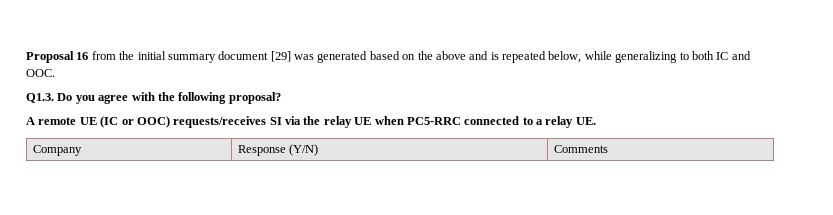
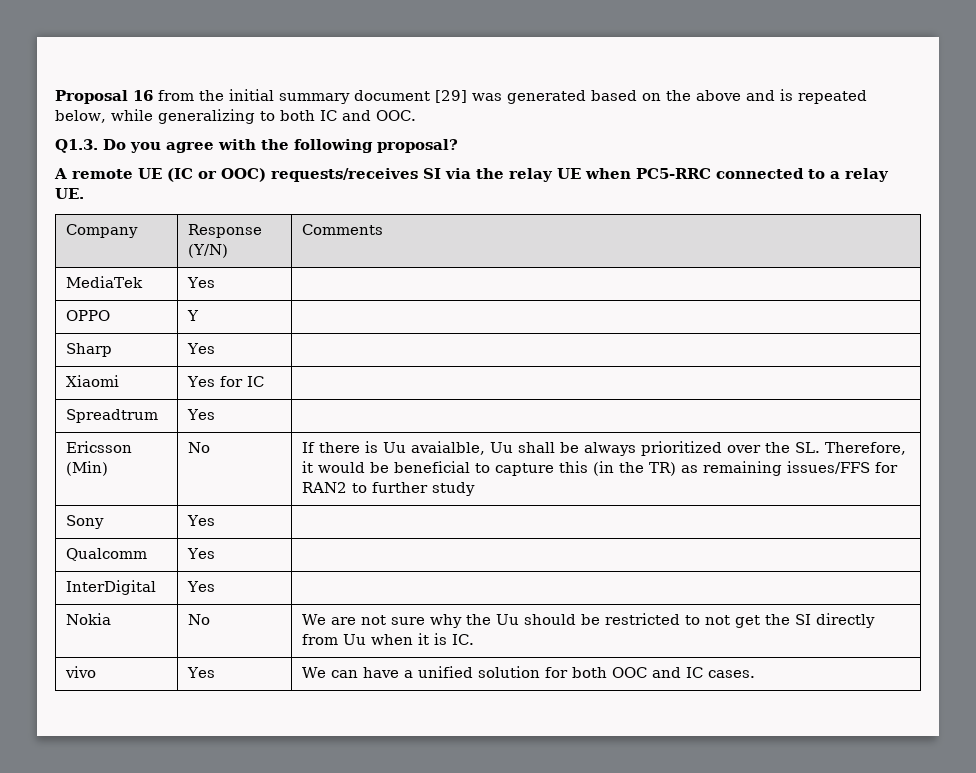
+ MediaTek | Yes |
+ OPPO | Y |
+ Sharp | Yes |
+ Xiaomi | Yes for IC |
+ Spreadtrum | Yes |
+ Ericsson (Min) | No | If there is Uu avaialble, Uu shall be always prioritized over the SL. Therefore, it would be beneficial to capture this (in the TR) as remaining issues/FFS for RAN2 to further study
+ Sony | Yes |
+ Qualcomm | Yes |
+ InterDigital | Yes |
+ Nokia | No | We are not sure why the Uu should be restricted to not get the SI directly from Uu when it is IC.
+ vivo | Yes | We can have a unified solution for both OOC and IC cases.

